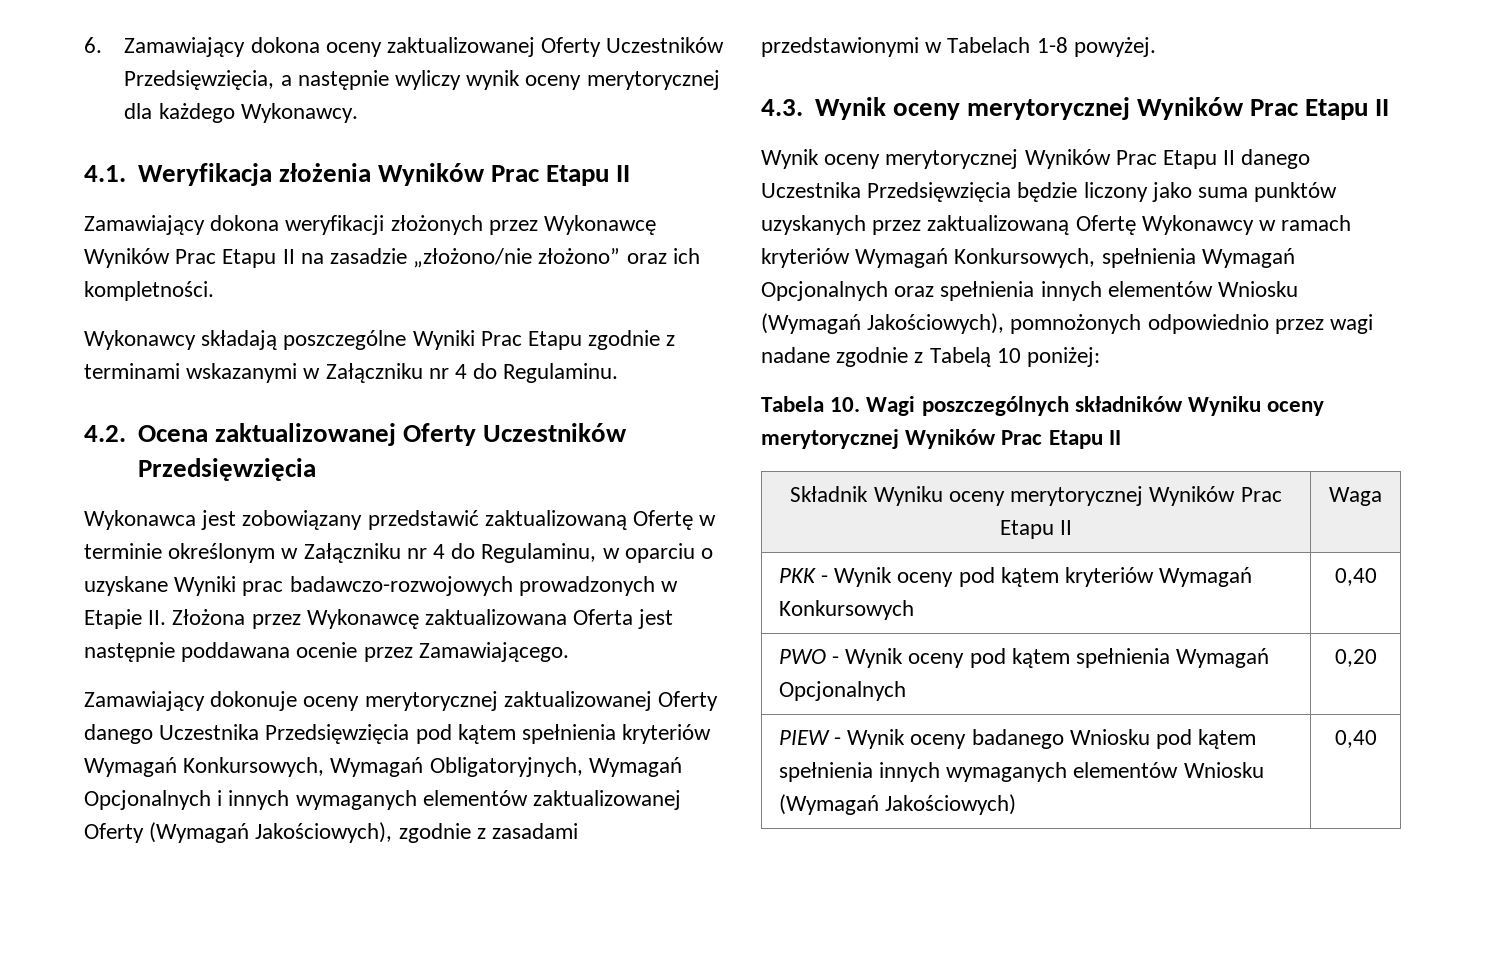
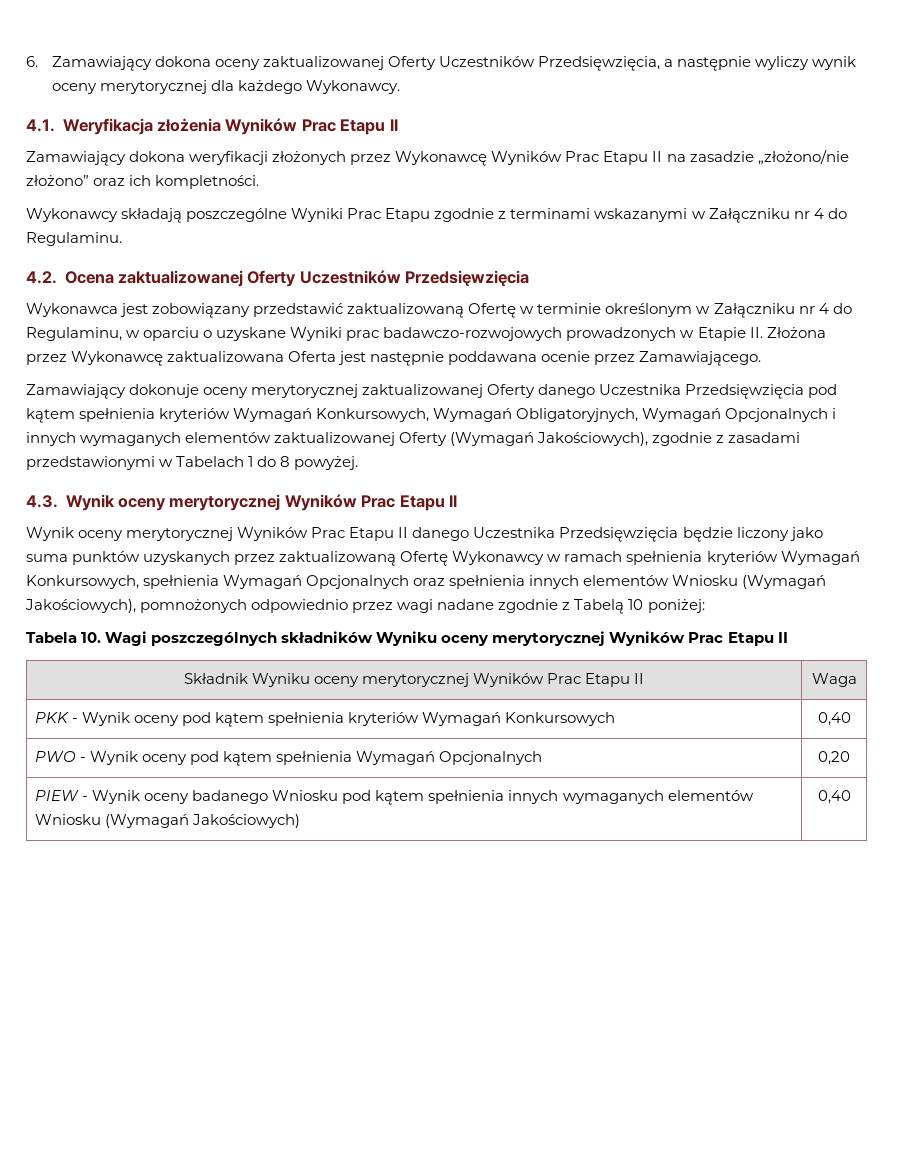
- Zamawiający dokonuje oceny merytorycznej zaktualizowanej Oferty danego Uczestnika Przedsięwzięcia pod kątem spełnienia kryteriów Wymagań Konkursowych, Wymagań Obligatoryjnych, Wymagań Opcjonalnych i innych wymaganych elementów zaktualizowanej Oferty (Wymagań Jakościowych), zgodnie z zasadami przedstawionymi w Tabelach 1-8 powyżej.
+ Zamawiający dokonuje oceny merytorycznej zaktualizowanej Oferty danego Uczestnika Przedsięwzięcia pod kątem spełnienia kryteriów Wymagań Konkursowych, Wymagań Obligatoryjnych, Wymagań Opcjonalnych i innych wymaganych elementów zaktualizowanej Oferty (Wymagań Jakościowych), zgodnie z zasadami przedstawionymi w Tabelach 1 do 8 powyżej.
- Wynik oceny merytorycznej Wyników Prac Etapu II danego Uczestnika Przedsięwzięcia będzie liczony jako suma punktów uzyskanych przez zaktualizowaną Ofertę Wykonawcy w ramach kryteriów Wymagań Konkursowych, spełnienia Wymagań Opcjonalnych oraz spełnienia innych elementów Wniosku (Wymagań Jakościowych), pomnożonych odpowiednio przez wagi nadane zgodnie z Tabelą 10 poniżej:
+ Wynik oceny merytorycznej Wyników Prac Etapu II danego Uczestnika Przedsięwzięcia będzie liczony jako suma punktów uzyskanych przez zaktualizowaną Ofertę Wykonawcy w ramach spełnienia kryteriów Wymagań Konkursowych, spełnienia Wymagań Opcjonalnych oraz spełnienia innych elementów Wniosku (Wymagań Jakościowych), pomnożonych odpowiednio przez wagi nadane zgodnie z Tabelą 10 poniżej:
- PKK - Wynik oceny pod kątem kryteriów Wymagań Konkursowych | 0,40
+ PKK - Wynik oceny pod kątem spełnienia kryteriów Wymagań Konkursowych | 0,40

